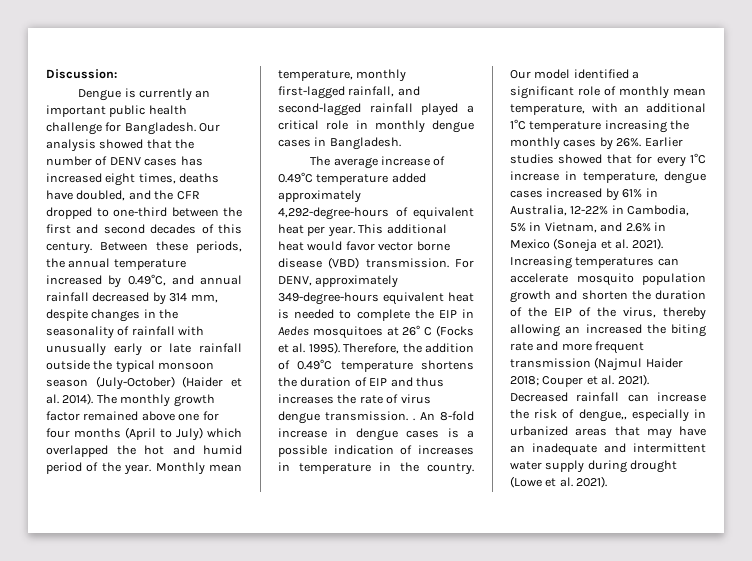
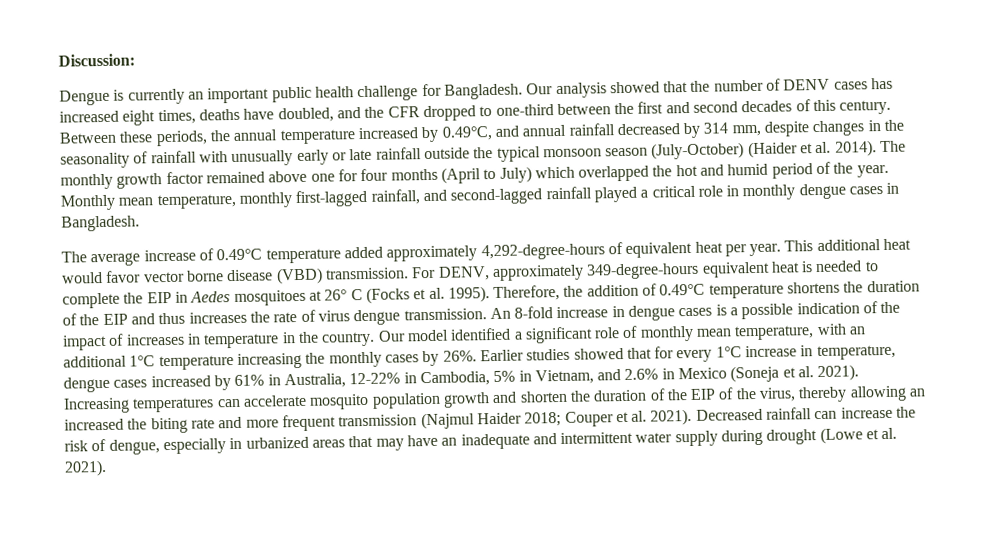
- Therefore, the addition of 0.49°C temperature shortens the duration of EIP and thus increases the rate of virus dengue transmission. .
+ Therefore, the addition of 0.49°C temperature shortens the duration of the EIP and thus increases the rate of virus dengue transmission.
- An 8-fold increase in dengue cases is a possible indication of increases in temperature in the country.
+ An 8-fold increase in dengue cases is a possible indication of the impact of increases in temperature in the country.
- Decreased rainfall can increase the risk of dengue,, especially in urbanized areas that may have an inadequate and intermittent water supply during drought (Lowe et al. 2021).
+ Decreased rainfall can increase the risk of dengue, especially in urbanized areas that may have an inadequate and intermittent water supply during drought (Lowe et al. 2021).

